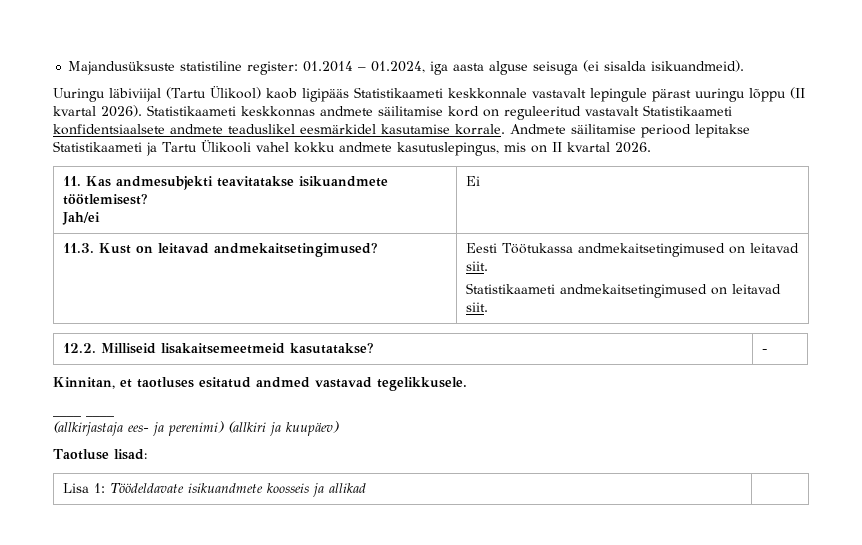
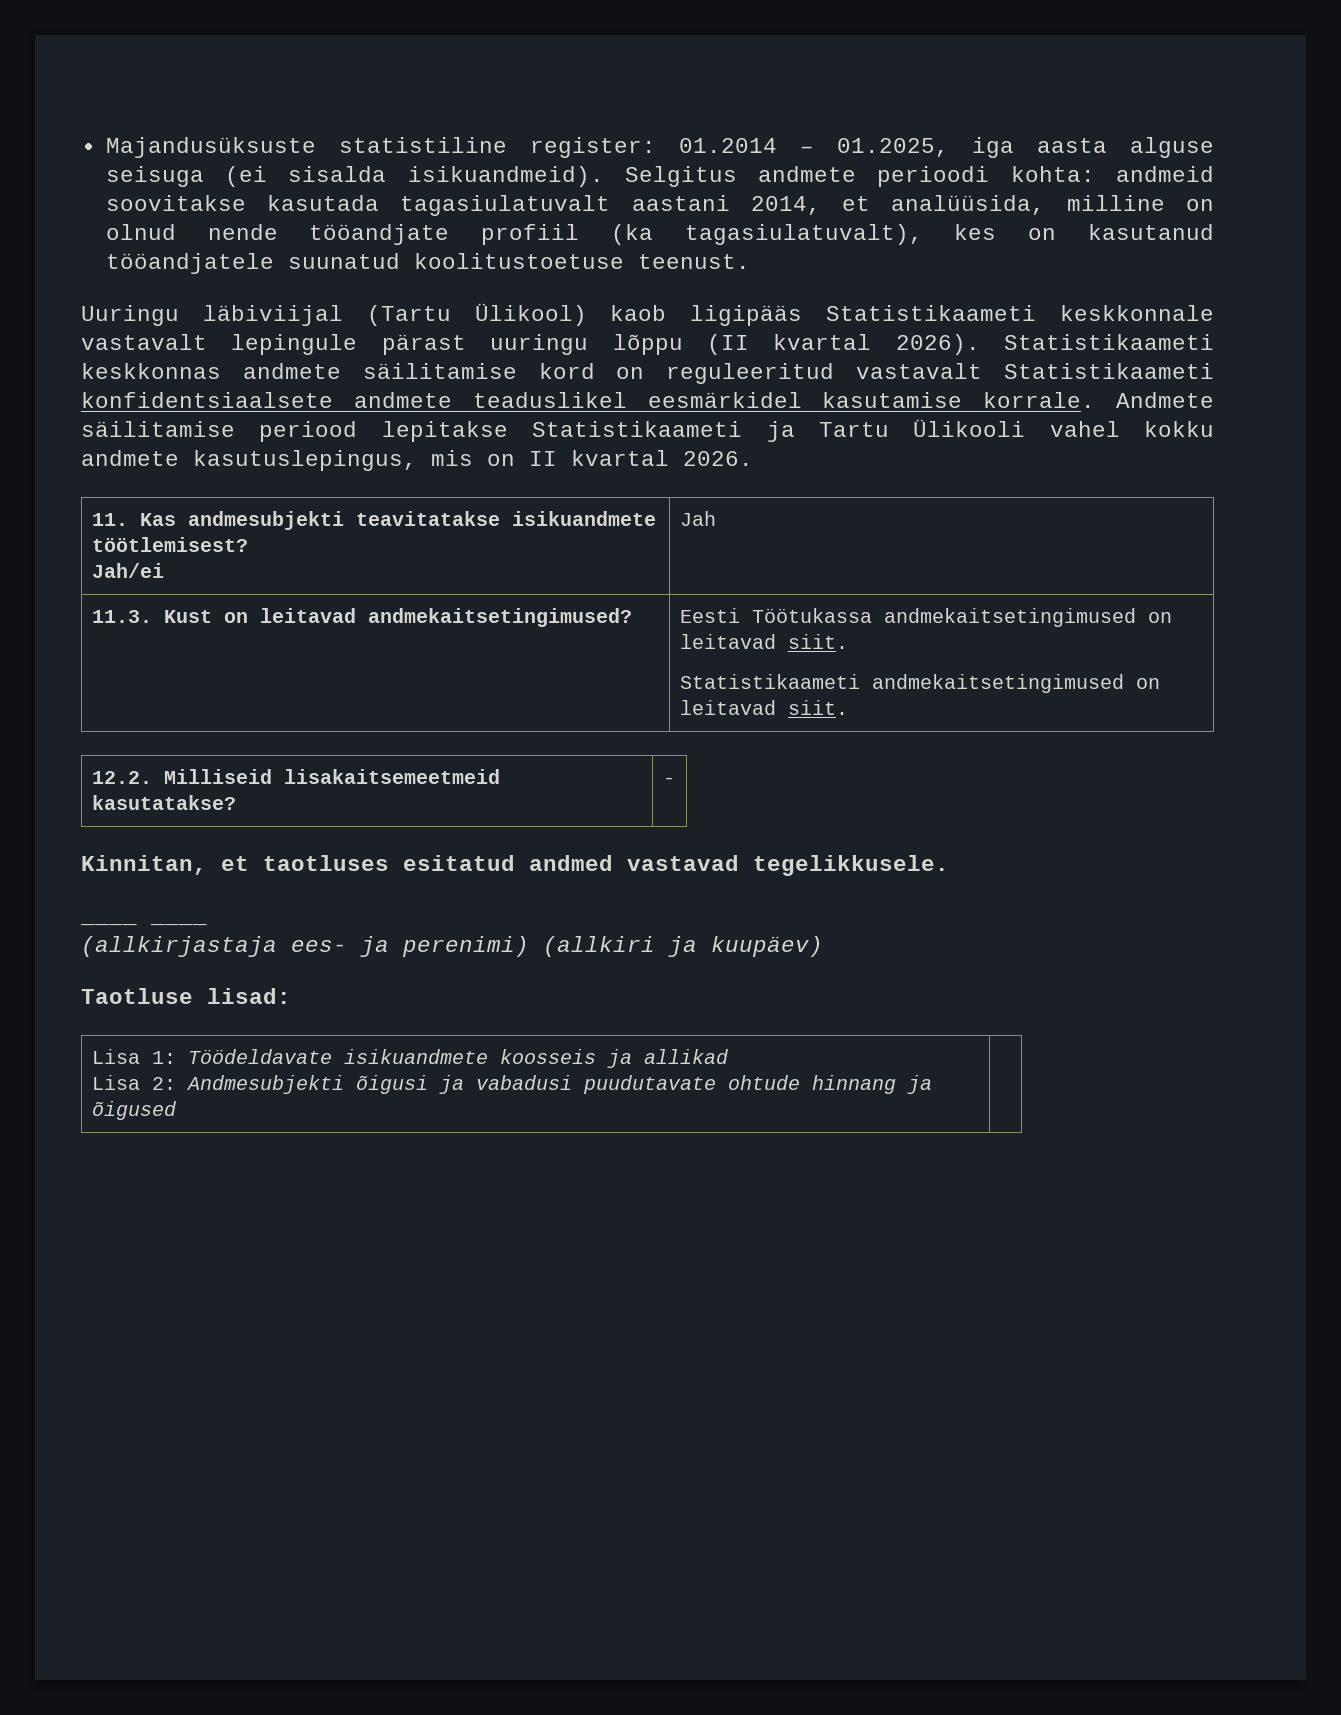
- Majandusüksuste statistiline register: 01.2014 – 01.2024, iga aasta alguse seisuga (ei sisalda isikuandmeid).
+ Majandusüksuste statistiline register: 01.2014 – 01.2025, iga aasta alguse seisuga (ei sisalda isikuandmeid). Selgitus andmete perioodi kohta: andmeid soovitakse kasutada tagasiulatuvalt aastani 2014, et analüüsida, milline on olnud nende tööandjate profiil (ka tagasiulatuvalt), kes on kasutanud tööandjatele suunatud koolitustoetuse teenust.
  11. Kas andmesubjekti teavitatakse isikuandmete töötlemisest?
- Jah/ei | Ei
+ Jah/ei | Jah
- Lisa 1: Töödeldavate isikuandmete koosseis ja allikad |
+ Lisa 1: Töödeldavate isikuandmete koosseis ja allikad
+ Lisa 2: Andmesubjekti õigusi ja vabadusi puudutavate ohtude hinnang ja õigused |

